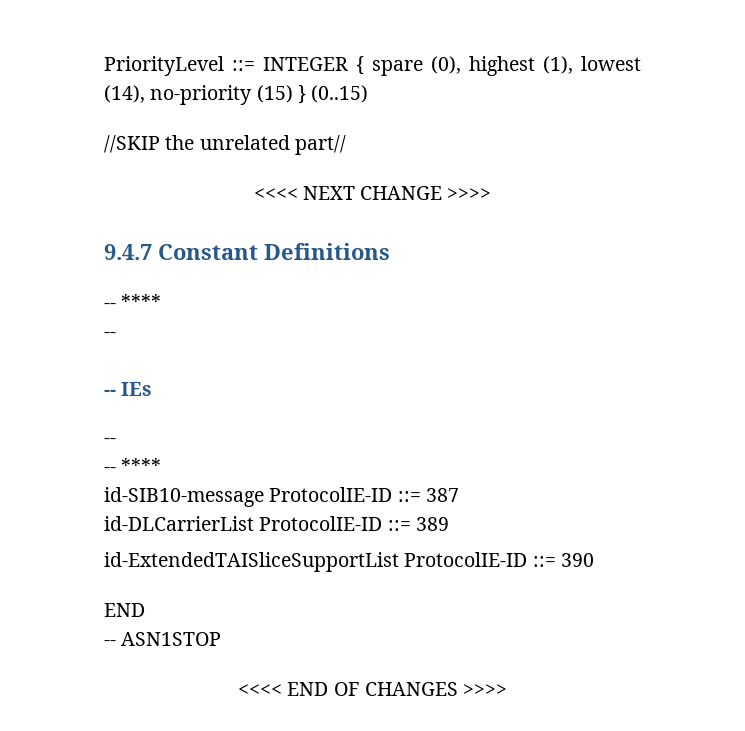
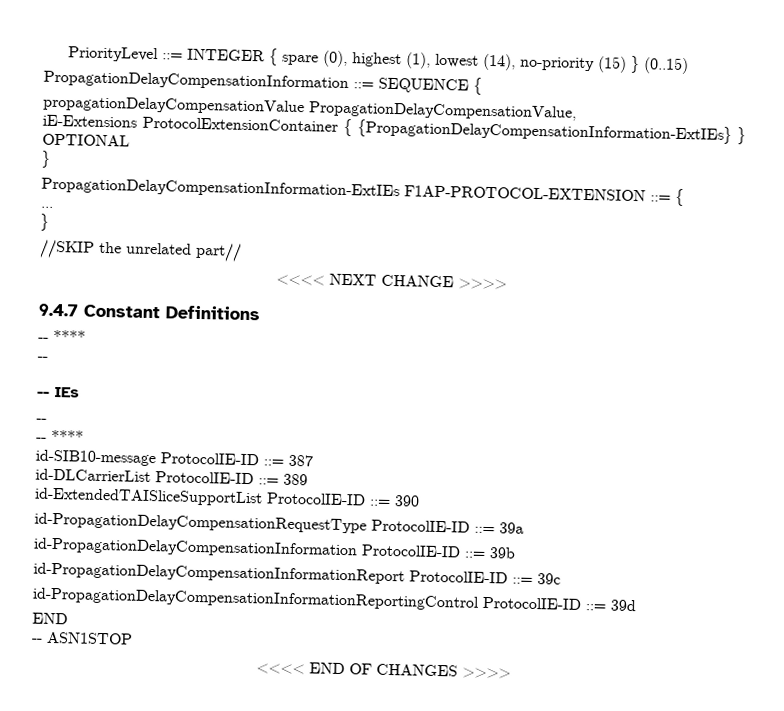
+ PropagationDelayCompensationInformation ::= SEQUENCE {
+ propagationDelayCompensationValue PropagationDelayCompensationValue,
+ iE-Extensions ProtocolExtensionContainer { {PropagationDelayCompensationInformation-ExtIEs} } OPTIONAL
+ }
+ PropagationDelayCompensationInformation-ExtIEs F1AP-PROTOCOL-EXTENSION ::= {
+ ...
+ }
+ id-PropagationDelayCompensationRequestType ProtocolIE-ID ::= 39a
+ id-PropagationDelayCompensationInformation ProtocolIE-ID ::= 39b
+ id-PropagationDelayCompensationInformationReport ProtocolIE-ID ::= 39c
+ id-PropagationDelayCompensationInformationReportingControl ProtocolIE-ID ::= 39d

